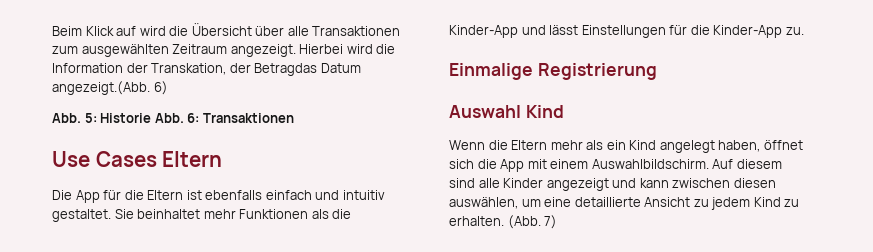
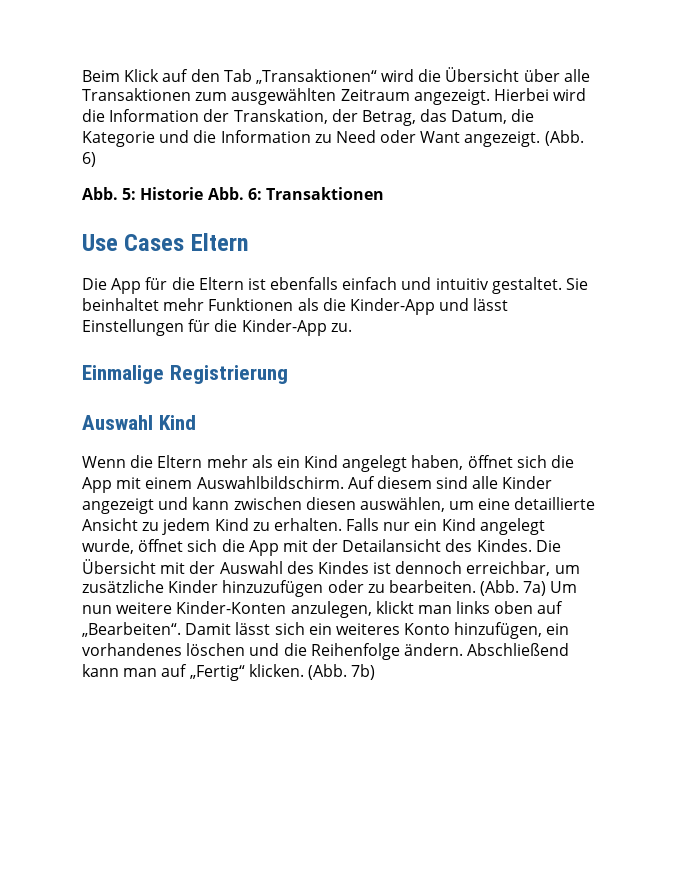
- Beim Klick auf wird die Übersicht über alle Transaktionen zum ausgewählten Zeitraum angezeigt.
+ Beim Klick auf den Tab „Transaktionen“ wird die Übersicht über alle Transaktionen zum ausgewählten Zeitraum angezeigt.
- Hierbei wird die Information der Transkation, der Betragdas Datum angezeigt.(Abb. 6)
+ Hierbei wird die Information der Transkation, der Betrag, das Datum, die Kategorie und die Information zu Need oder Want angezeigt. (Abb. 6)
- (Abb. 7)
+ Falls nur ein Kind angelegt wurde, öffnet sich die App mit der Detailansicht des Kindes. Die Übersicht mit der Auswahl des Kindes ist dennoch erreichbar, um zusätzliche Kinder hinzuzufügen oder zu bearbeiten. (Abb. 7a) Um nun weitere Kinder-Konten anzulegen, klickt man links oben auf „Bearbeiten“. Damit lässt sich ein weiteres Konto hinzufügen, ein vorhandenes löschen und die Reihenfolge ändern. Abschließend kann man auf „Fertig“ klicken. (Abb. 7b)

